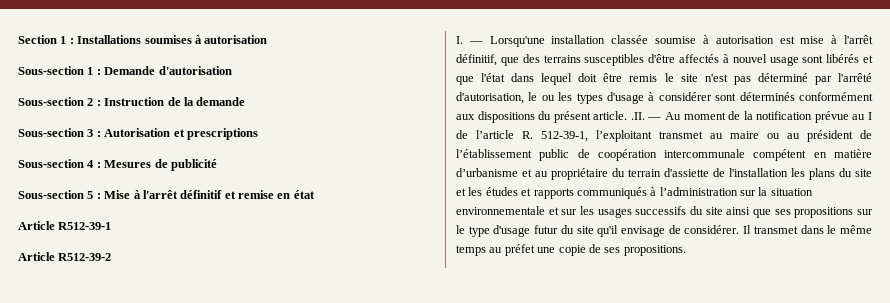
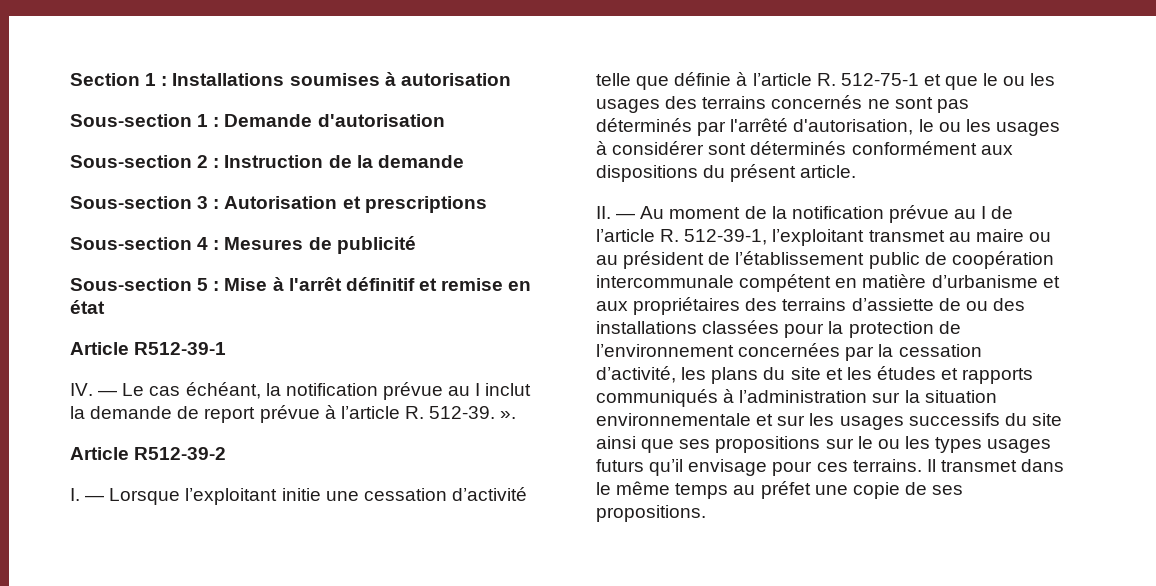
+ IV. ― Le cas échéant, la notification prévue au I inclut la demande de report prévue à l’article R. 512-39. ».
  Article R512-39-2
- I. ― Lorsqu'une installation classée soumise à autorisation est mise à l'arrêt définitif, que des terrains susceptibles d'être affectés à nouvel usage sont libérés et que l'état dans lequel doit être remis le site n'est pas déterminé par l'arrêté d'autorisation, le ou les types d'usage à considérer sont déterminés conformément aux dispositions du présent article. .II. ― Au moment de la notification prévue au I de l’article R. 512-39-1, l’exploitant transmet au maire ou au président de l’établissement public de coopération intercommunale compétent en matière d’urbanisme et au propriétaire du terrain d'assiette de l'installation les plans du site et les études et rapports communiqués à l’administration sur la situation environnementale et sur les usages successifs du site ainsi que ses propositions sur le type d'usage futur du site qu'il envisage de considérer.
+ I. ― Lorsque l’exploitant initie une cessation d’activité telle que définie à l’article R. 512-75-1 et que le ou les usages des terrains concernés ne sont pas déterminés par l'arrêté d'autorisation, le ou les usages à considérer sont déterminés conformément aux dispositions du présent article.
+ II. ― Au moment de la notification prévue au I de l’article R. 512-39-1, l’exploitant transmet au maire ou au président de l’établissement public de coopération intercommunale compétent en matière d’urbanisme et aux propriétaires des terrains d’assiette de ou des installations classées pour la protection de l’environnement concernées par la cessation d’activité, les plans du site et les études et rapports communiqués à l’administration sur la situation environnementale et sur les usages successifs du site ainsi que ses propositions sur le ou les types usages futurs qu’il envisage pour ces terrains.

